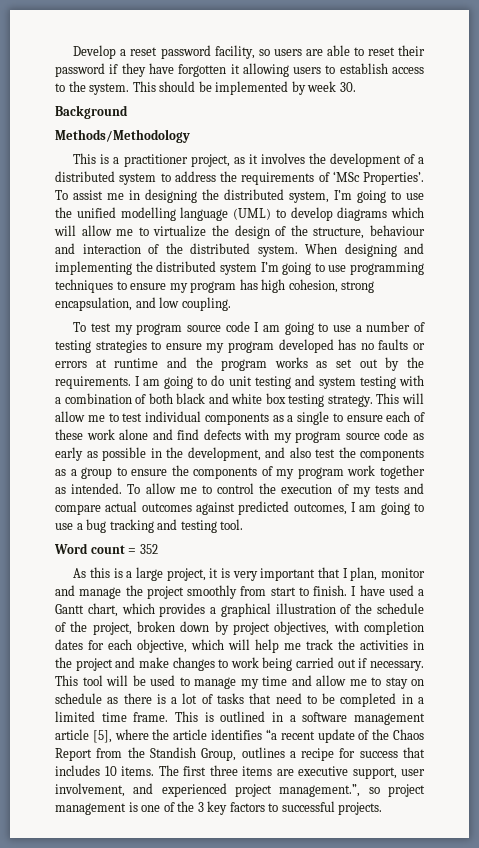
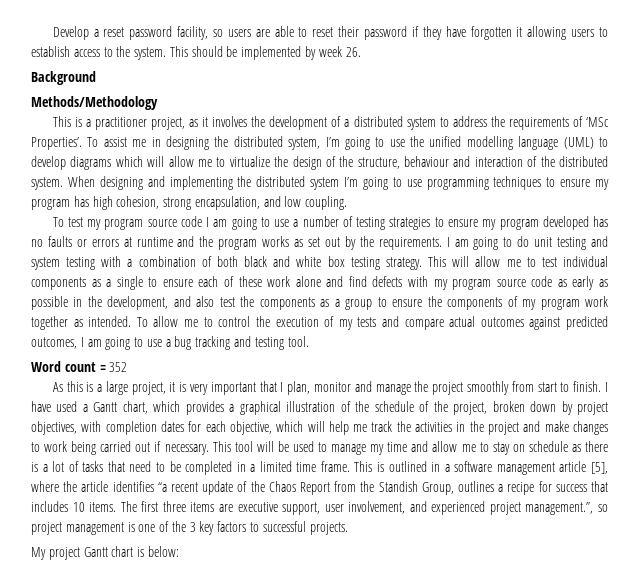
- This should be implemented by week 30.
+ This should be implemented by week 26.
+ My project Gantt chart is below:

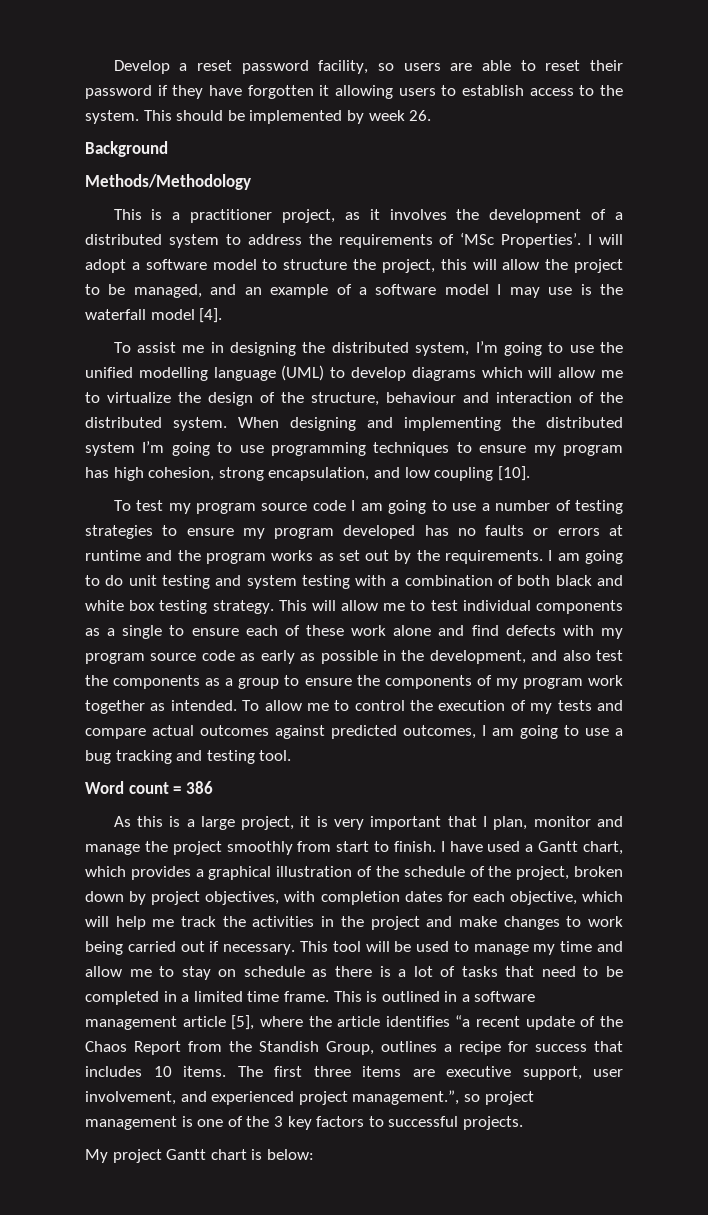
- This is a practitioner project, as it involves the development of a distributed system to address the requirements of ‘MSc Properties’. To assist me in designing the distributed system, I’m going to use the unified modelling language (UML) to develop diagrams which will allow me to virtualize the design of the structure, behaviour and interaction of the distributed system.
+ This is a practitioner project, as it involves the development of a distributed system to address the requirements of ‘MSc Properties’. I will adopt a software model to structure the project, this will allow the project to be managed, and an example of a software model I may use is the waterfall model [4].
+ To assist me in designing the distributed system, I’m going to use the unified modelling language (UML) to develop diagrams which will allow me to virtualize the design of the structure, behaviour and interaction of the distributed system.
- When designing and implementing the distributed system I’m going to use programming techniques to ensure my program has high cohesion, strong encapsulation, and low coupling.
+ When designing and implementing the distributed system I’m going to use programming techniques to ensure my program has high cohesion, strong encapsulation, and low coupling [10].
- Word count = 352
+ Word count = 386

